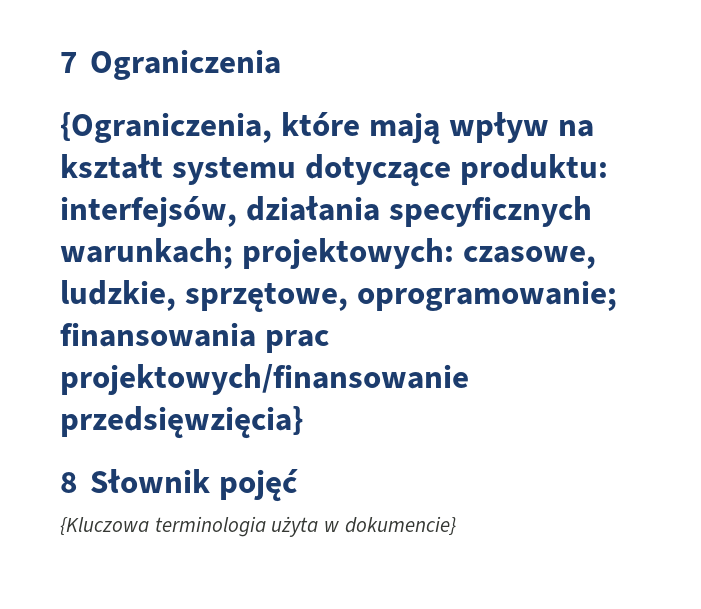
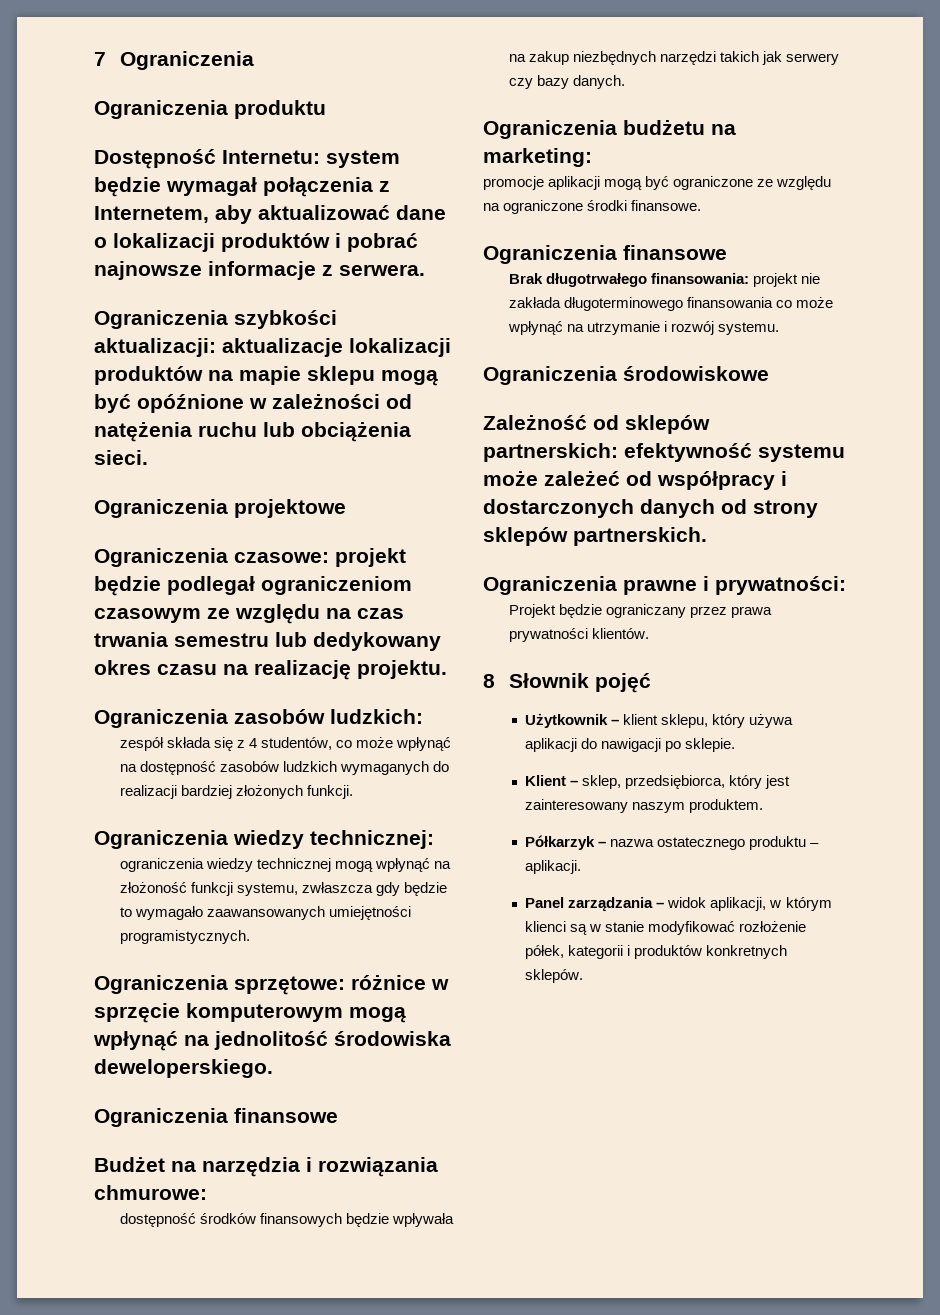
- {Ograniczenia, które mają wpływ na kształt systemu dotyczące produktu: interfejsów, działania specyficznych warunkach; projektowych: czasowe, ludzkie, sprzętowe, oprogramowanie; finansowania prac projektowych/finansowanie przedsięwzięcia}
+ Ograniczenia produktu
+ Dostępność Internetu: system będzie wymagał połączenia z Internetem, aby aktualizować dane o lokalizacji produktów i pobrać najnowsze informacje z serwera.
+ Ograniczenia szybkości aktualizacji: aktualizacje lokalizacji produktów na mapie sklepu mogą być opóźnione w zależności od natężenia ruchu lub obciążenia sieci.
+ Ograniczenia projektowe
+ Ograniczenia czasowe: projekt będzie podlegał ograniczeniom czasowym ze względu na czas trwania semestru lub dedykowany okres czasu na realizację projektu.
+ Ograniczenia zasobów ludzkich:
+ zespół składa się z 4 studentów, co może wpłynąć na dostępność zasobów ludzkich wymaganych do realizacji bardziej złożonych funkcji.
+ Ograniczenia wiedzy technicznej:
+ ograniczenia wiedzy technicznej mogą wpłynąć na złożoność funkcji systemu, zwłaszcza gdy będzie to wymagało zaawansowanych umiejętności programistycznych.
+ Ograniczenia sprzętowe: różnice w sprzęcie komputerowym mogą wpłynąć na jednolitość środowiska deweloperskiego.
+ Ograniczenia finansowe
+ Budżet na narzędzia i rozwiązania chmurowe:
+ dostępność środków finansowych będzie wpływała na zakup niezbędnych narzędzi takich jak serwery czy bazy danych.
+ Ograniczenia budżetu na marketing:
+ promocje aplikacji mogą być ograniczone ze względu na ograniczone środki finansowe.
+ Ograniczenia finansowe
+ Brak długotrwałego finansowania: projekt nie zakłada długoterminowego finansowania co może wpłynąć na utrzymanie i rozwój systemu.
+ Ograniczenia środowiskowe
+ Zależność od sklepów partnerskich: efektywność systemu może zależeć od współpracy i dostarczonych danych od strony sklepów partnerskich.
+ Ograniczenia prawne i prywatności:
+ Projekt będzie ograniczany przez prawa prywatności klientów.
  8 Słownik pojęć
- {Kluczowa terminologia użyta w dokumencie}
+ Użytkownik – klient sklepu, który używa aplikacji do nawigacji po sklepie.
+ Klient – sklep, przedsiębiorca, który jest zainteresowany naszym produktem.
+ Półkarzyk – nazwa ostatecznego produktu – aplikacji.
+ Panel zarządzania – widok aplikacji, w którym klienci są w stanie modyfikować rozłożenie półek, kategorii i produktów konkretnych sklepów.

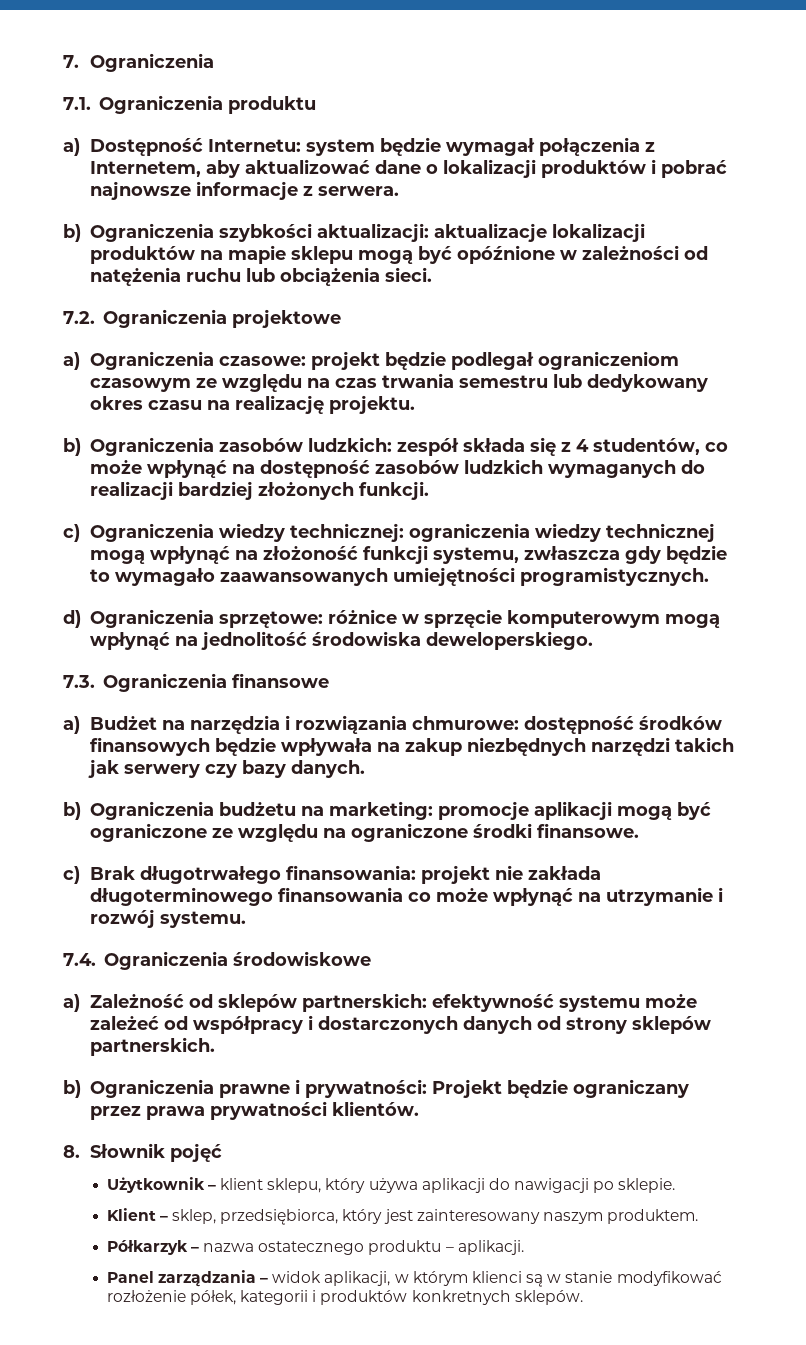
- 7 Ograniczenia
+ 7. Ograniczenia
- Ograniczenia produktu
+ 7.1. Ograniczenia produktu
- Dostępność Internetu: system będzie wymagał połączenia z Internetem, aby aktualizować dane o lokalizacji produktów i pobrać najnowsze informacje z serwera.
+ a) Dostępność Internetu: system będzie wymagał połączenia z Internetem, aby aktualizować dane o lokalizacji produktów i pobrać najnowsze informacje z serwera.
- Ograniczenia szybkości aktualizacji: aktualizacje lokalizacji produktów na mapie sklepu mogą być opóźnione w zależności od natężenia ruchu lub obciążenia sieci.
+ b) Ograniczenia szybkości aktualizacji: aktualizacje lokalizacji produktów na mapie sklepu mogą być opóźnione w zależności od natężenia ruchu lub obciążenia sieci.
- Ograniczenia projektowe
+ 7.2. Ograniczenia projektowe
- Ograniczenia czasowe: projekt będzie podlegał ograniczeniom czasowym ze względu na czas trwania semestru lub dedykowany okres czasu na realizację projektu.
+ a) Ograniczenia czasowe: projekt będzie podlegał ograniczeniom czasowym ze względu na czas trwania semestru lub dedykowany okres czasu na realizację projektu.
- Ograniczenia zasobów ludzkich:
- zespół składa się z 4 studentów, co może wpłynąć na dostępność zasobów ludzkich wymaganych do realizacji bardziej złożonych funkcji.
+ b) Ograniczenia zasobów ludzkich: zespół składa się z 4 studentów, co może wpłynąć na dostępność zasobów ludzkich wymaganych do realizacji bardziej złożonych funkcji.
- Ograniczenia wiedzy technicznej:
- ograniczenia wiedzy technicznej mogą wpłynąć na złożoność funkcji systemu, zwłaszcza gdy będzie to wymagało zaawansowanych umiejętności programistycznych.
+ c) Ograniczenia wiedzy technicznej: ograniczenia wiedzy technicznej mogą wpłynąć na złożoność funkcji systemu, zwłaszcza gdy będzie to wymagało zaawansowanych umiejętności programistycznych.
- Ograniczenia sprzętowe: różnice w sprzęcie komputerowym mogą wpłynąć na jednolitość środowiska deweloperskiego.
- Ograniczenia finansowe
- Budżet na narzędzia i rozwiązania chmurowe:
- dostępność środków finansowych będzie wpływała na zakup niezbędnych narzędzi takich jak serwery czy bazy danych.
+ d) Ograniczenia sprzętowe: różnice w sprzęcie komputerowym mogą wpłynąć na jednolitość środowiska deweloperskiego.
+ 7.3. Ograniczenia finansowe
+ a) Budżet na narzędzia i rozwiązania chmurowe: dostępność środków finansowych będzie wpływała na zakup niezbędnych narzędzi takich jak serwery czy bazy danych.
- Ograniczenia budżetu na marketing:
- promocje aplikacji mogą być ograniczone ze względu na ograniczone środki finansowe.
- Ograniczenia finansowe
- Brak długotrwałego finansowania: projekt nie zakłada długoterminowego finansowania co może wpłynąć na utrzymanie i rozwój systemu.
+ b) Ograniczenia budżetu na marketing: promocje aplikacji mogą być ograniczone ze względu na ograniczone środki finansowe.
+ c) Brak długotrwałego finansowania: projekt nie zakłada długoterminowego finansowania co może wpłynąć na utrzymanie i rozwój systemu.
- Ograniczenia środowiskowe
+ 7.4. Ograniczenia środowiskowe
- Zależność od sklepów partnerskich: efektywność systemu może zależeć od współpracy i dostarczonych danych od strony sklepów partnerskich.
+ a) Zależność od sklepów partnerskich: efektywność systemu może zależeć od współpracy i dostarczonych danych od strony sklepów partnerskich.
- Ograniczenia prawne i prywatności:
- Projekt będzie ograniczany przez prawa prywatności klientów.
+ b) Ograniczenia prawne i prywatności: Projekt będzie ograniczany przez prawa prywatności klientów.
- 8 Słownik pojęć
+ 8. Słownik pojęć

